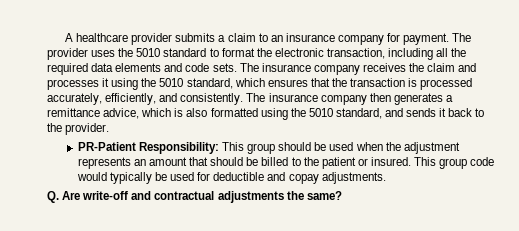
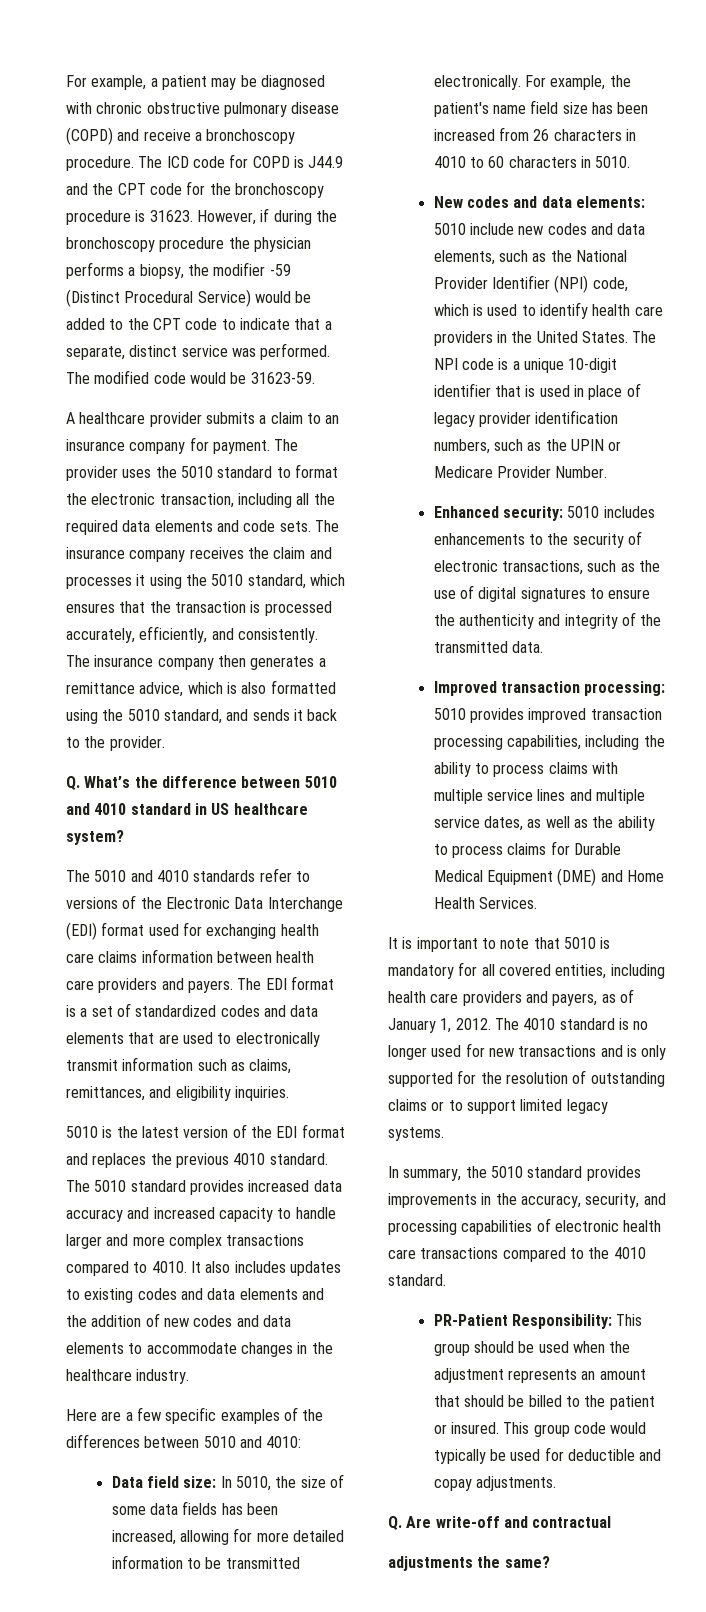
+ For example, a patient may be diagnosed with chronic obstructive pulmonary disease (COPD) and receive a bronchoscopy procedure. The ICD code for COPD is J44.9 and the CPT code for the bronchoscopy procedure is 31623. However, if during the bronchoscopy procedure the physician performs a biopsy, the modifier -59 (Distinct Procedural Service) would be added to the CPT code to indicate that a separate, distinct service was performed. The modified code would be 31623-59.
+ Q. What’s the difference between 5010 and 4010 standard in US healthcare system?
+ The 5010 and 4010 standards refer to versions of the Electronic Data Interchange (EDI) format used for exchanging health care claims information between health care providers and payers. The EDI format is a set of standardized codes and data elements that are used to electronically transmit information such as claims, remittances, and eligibility inquiries.
+ 5010 is the latest version of the EDI format and replaces the previous 4010 standard. The 5010 standard provides increased data accuracy and increased capacity to handle larger and more complex transactions compared to 4010. It also includes updates to existing codes and data elements and the addition of new codes and data elements to accommodate changes in the healthcare industry.
+ Here are a few specific examples of the differences between 5010 and 4010:
+ Data field size: In 5010, the size of some data fields has been increased, allowing for more detailed information to be transmitted electronically. For example, the patient's name field size has been increased from 26 characters in 4010 to 60 characters in 5010.
+ New codes and data elements: 5010 include new codes and data elements, such as the National Provider Identifier (NPI) code, which is used to identify health care providers in the United States. The NPI code is a unique 10-digit identifier that is used in place of legacy provider identification numbers, such as the UPIN or Medicare Provider Number.
+ Enhanced security: 5010 includes enhancements to the security of electronic transactions, such as the use of digital signatures to ensure the authenticity and integrity of the transmitted data.
+ Improved transaction processing: 5010 provides improved transaction processing capabilities, including the ability to process claims with multiple service lines and multiple service dates, as well as the ability to process claims for Durable Medical Equipment (DME) and Home Health Services.
+ It is important to note that 5010 is mandatory for all covered entities, including health care providers and payers, as of January 1, 2012. The 4010 standard is no longer used for new transactions and is only supported for the resolution of outstanding claims or to support limited legacy systems.
+ In summary, the 5010 standard provides improvements in the accuracy, security, and processing capabilities of electronic health care transactions compared to the 4010 standard.
- Q. Are write-off and contractual adjustments the same?
+ Q. Are write-off and contractual
+ adjustments the same?

